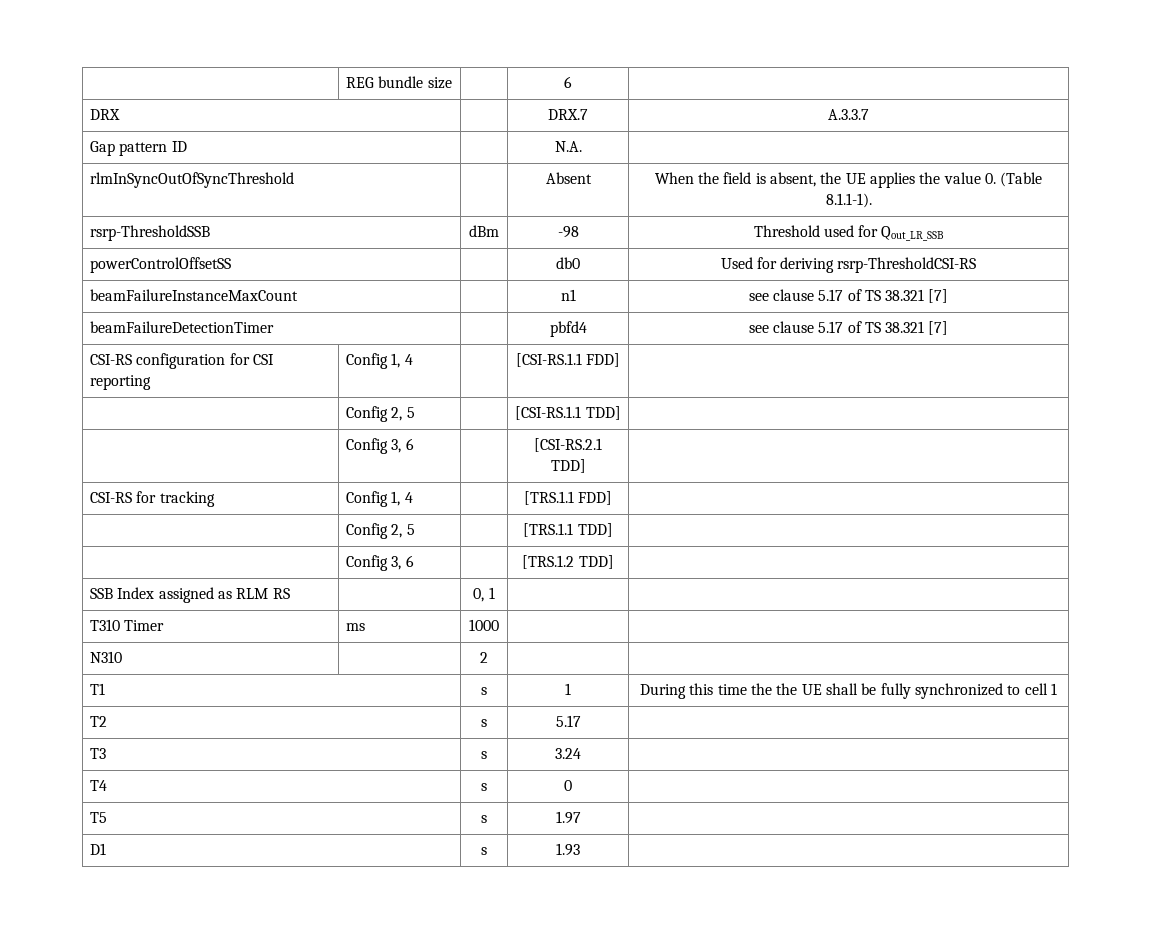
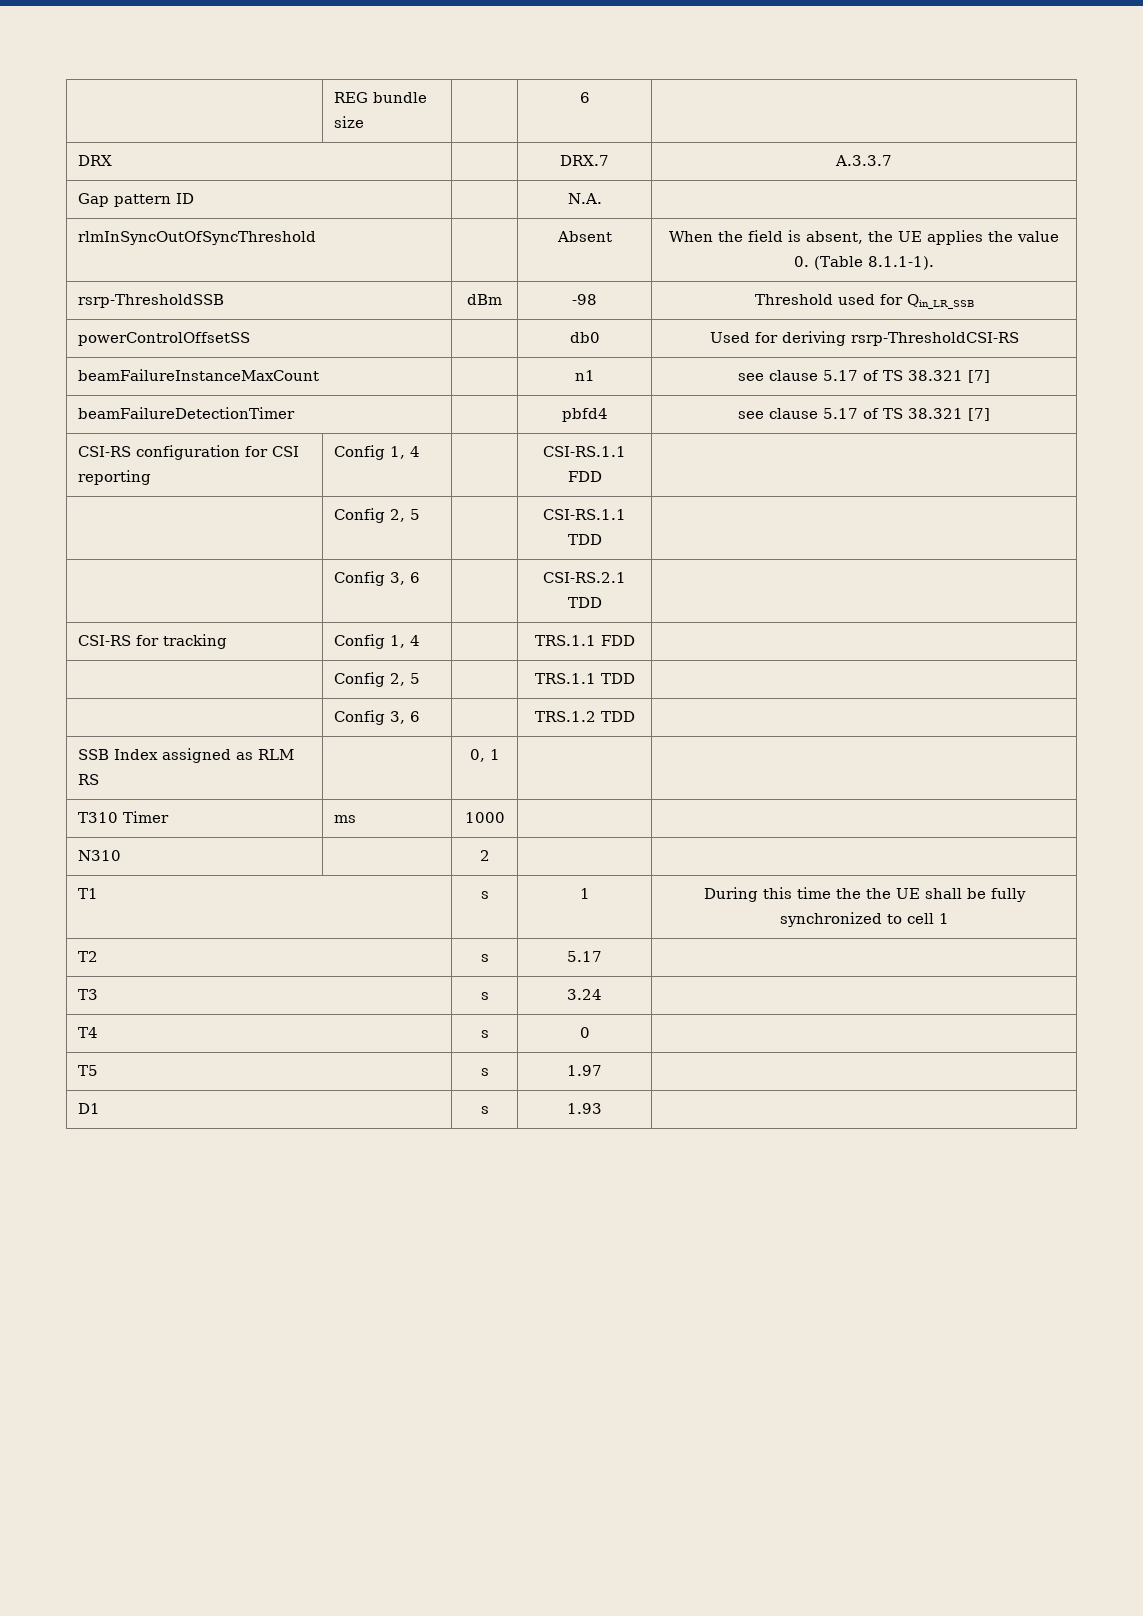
- rsrp-ThresholdSSB | dBm | -98 | Threshold used for Qout_LR_SSB
+ rsrp-ThresholdSSB | dBm | -98 | Threshold used for Qin_LR_SSB
- CSI-RS configuration for CSI reporting | Config 1, 4 | | [CSI-RS.1.1 FDD] |
- | Config 2, 5 | | [CSI-RS.1.1 TDD] |
- | Config 3, 6 | | [CSI-RS.2.1 TDD] |
+ CSI-RS configuration for CSI reporting | Config 1, 4 | | CSI-RS.1.1 FDD |
+ | Config 2, 5 | | CSI-RS.1.1 TDD |
+ | Config 3, 6 | | CSI-RS.2.1 TDD |
- CSI-RS for tracking | Config 1, 4 | | [TRS.1.1 FDD] |
- | Config 2, 5 | | [TRS.1.1 TDD] |
- | Config 3, 6 | | [TRS.1.2 TDD] |
+ CSI-RS for tracking | Config 1, 4 | | TRS.1.1 FDD |
+ | Config 2, 5 | | TRS.1.1 TDD |
+ | Config 3, 6 | | TRS.1.2 TDD |

